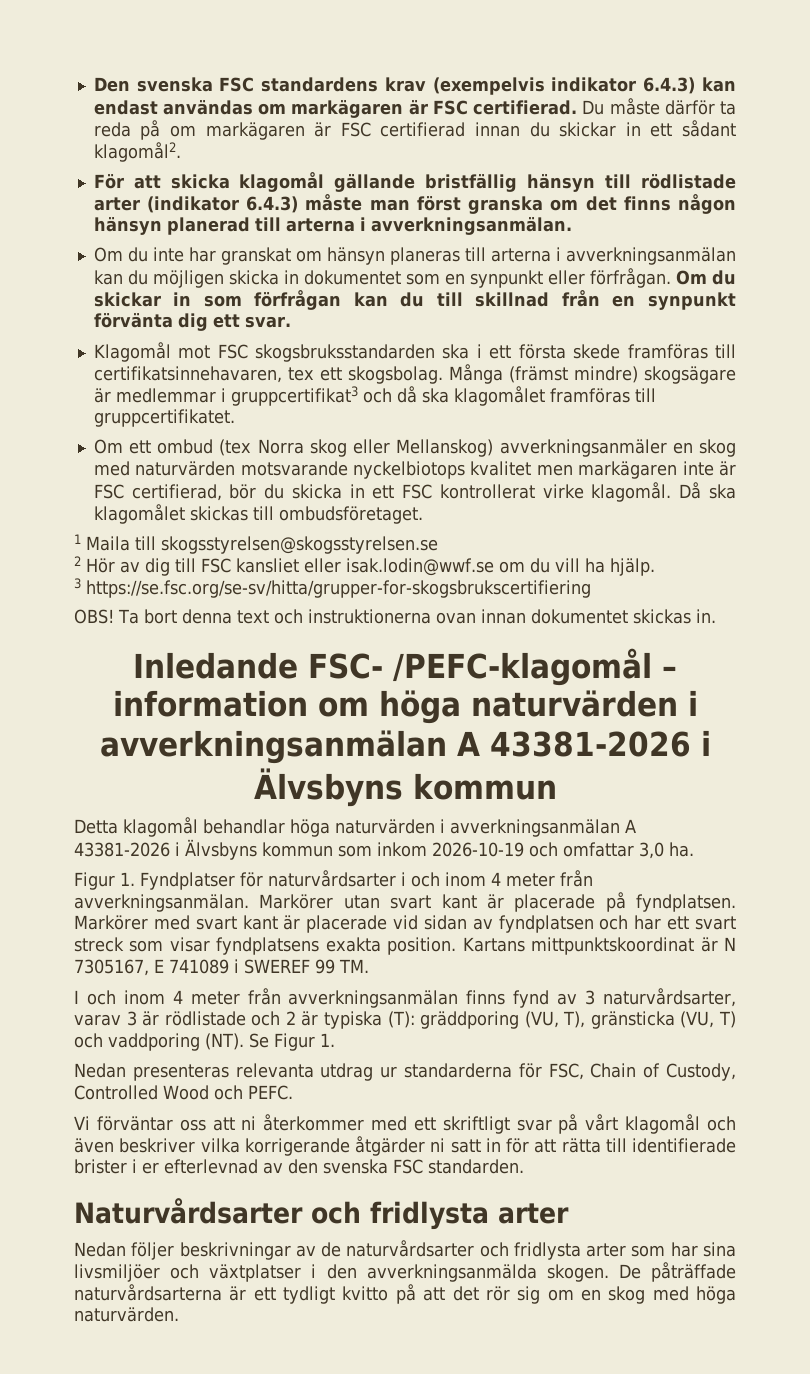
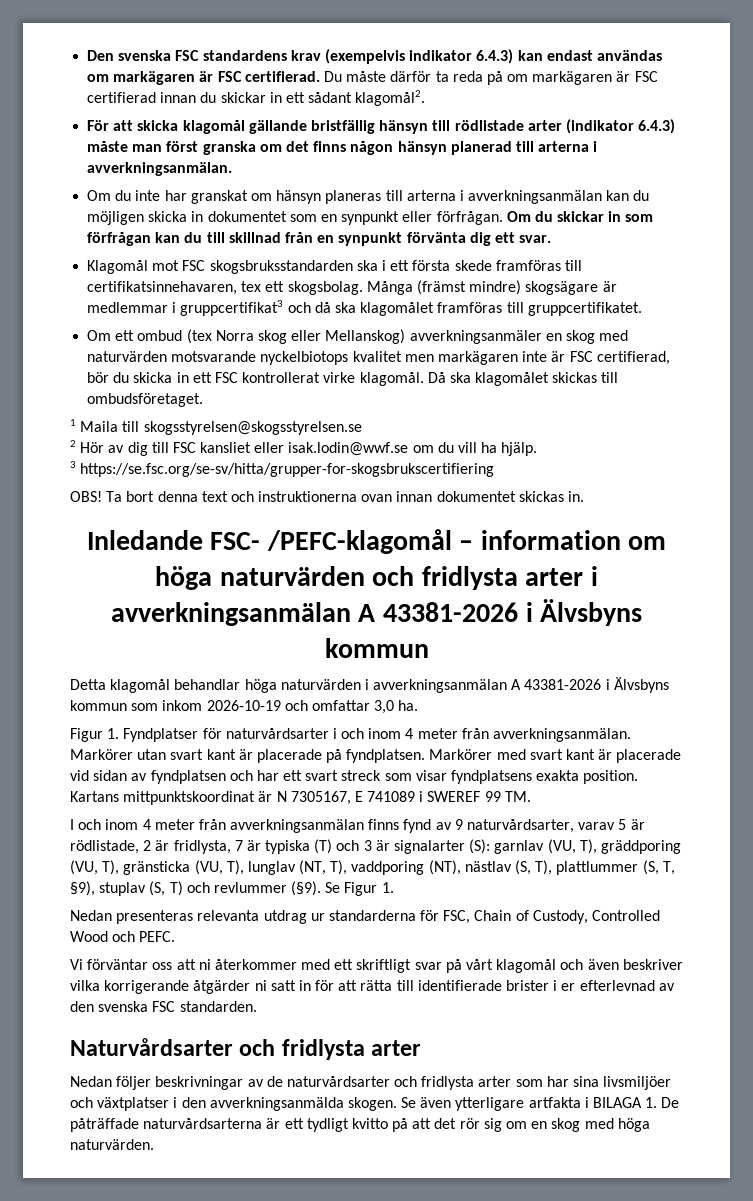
- Inledande FSC- /PEFC-klagomål – information om höga naturvärden i avverkningsanmälan A 43381-2026 i Älvsbyns kommun
+ Inledande FSC- /PEFC-klagomål – information om höga naturvärden och fridlysta arter i avverkningsanmälan A 43381-2026 i Älvsbyns kommun
- I och inom 4 meter från avverkningsanmälan finns fynd av 3 naturvårdsarter, varav 3 är rödlistade och 2 är typiska (T): gräddporing (VU, T), gränsticka (VU, T) och vaddporing (NT). Se Figur 1.
+ I och inom 4 meter från avverkningsanmälan finns fynd av 9 naturvårdsarter, varav 5 är rödlistade, 2 är fridlysta, 7 är typiska (T) och 3 är signalarter (S): garnlav (VU, T), gräddporing (VU, T), gränsticka (VU, T), lunglav (NT, T), vaddporing (NT), nästlav (S, T), plattlummer (S, T, §9), stuplav (S, T) och revlummer (§9). Se Figur 1.
- De påträffade naturvårdsarterna är ett tydligt kvitto på att det rör sig om en skog med höga naturvärden.
+ Se även ytterligare artfakta i BILAGA 1. De påträffade naturvårdsarterna är ett tydligt kvitto på att det rör sig om en skog med höga naturvärden.

